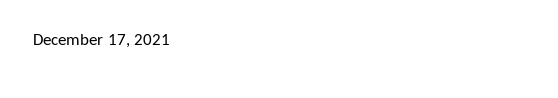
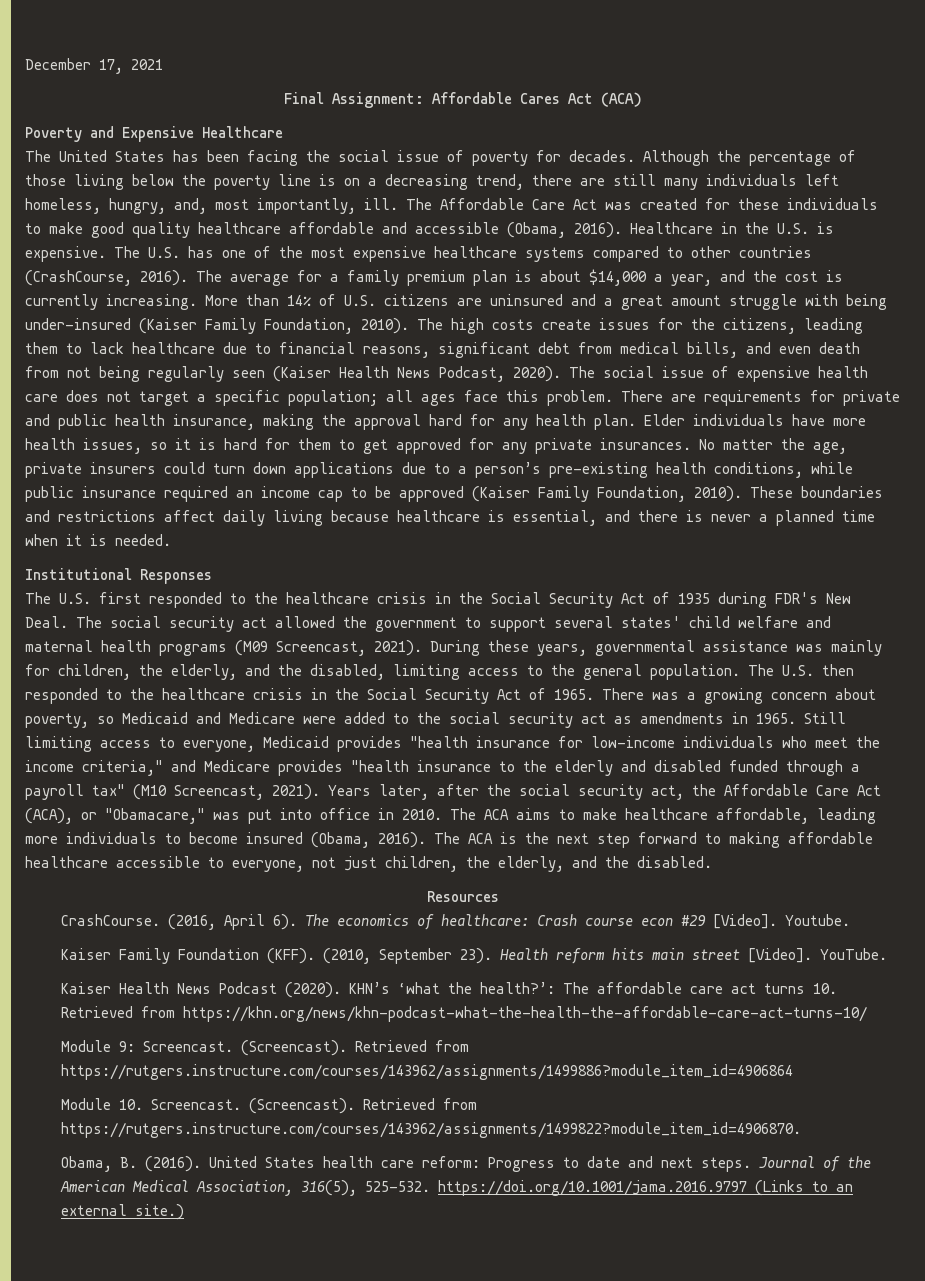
+ Final Assignment: Affordable Cares Act (ACA)
+ Poverty and Expensive Healthcare
+ The United States has been facing the social issue of poverty for decades. Although the percentage of those living below the poverty line is on a decreasing trend, there are still many individuals left homeless, hungry, and, most importantly, ill. The Affordable Care Act was created for these individuals to make good quality healthcare affordable and accessible (Obama, 2016). Healthcare in the U.S. is expensive. The U.S. has one of the most expensive healthcare systems compared to other countries (CrashCourse, 2016). The average for a family premium plan is about $14,000 a year, and the cost is currently increasing. More than 14% of U.S. citizens are uninsured and a great amount struggle with being under-insured (Kaiser Family Foundation, 2010). The high costs create issues for the citizens, leading them to lack healthcare due to financial reasons, significant debt from medical bills, and even death from not being regularly seen (Kaiser Health News Podcast, 2020). The social issue of expensive health care does not target a specific population; all ages face this problem. There are requirements for private and public health insurance, making the approval hard for any health plan. Elder individuals have more health issues, so it is hard for them to get approved for any private insurances. No matter the age, private insurers could turn down applications due to a person’s pre-existing health conditions, while public insurance required an income cap to be approved (Kaiser Family Foundation, 2010). These boundaries and restrictions affect daily living because healthcare is essential, and there is never a planned time when it is needed.
+ Institutional Responses
+ The U.S. first responded to the healthcare crisis in the Social Security Act of 1935 during FDR's New Deal. The social security act allowed the government to support several states' child welfare and maternal health programs (M09 Screencast, 2021). During these years, governmental assistance was mainly for children, the elderly, and the disabled, limiting access to the general population. The U.S. then responded to the healthcare crisis in the Social Security Act of 1965. There was a growing concern about poverty, so Medicaid and Medicare were added to the social security act as amendments in 1965. Still limiting access to everyone, Medicaid provides "health insurance for low-income individuals who meet the income criteria," and Medicare provides "health insurance to the elderly and disabled funded through a payroll tax" (M10 Screencast, 2021). Years later, after the social security act, the Affordable Care Act (ACA), or "Obamacare," was put into office in 2010. The ACA aims to make healthcare affordable, leading more individuals to become insured (Obama, 2016). The ACA is the next step forward to making affordable healthcare accessible to everyone, not just children, the elderly, and the disabled.
+ Resources
+ CrashCourse. (2016, April 6). The economics of healthcare: Crash course econ #29 [Video]. Youtube.
+ Kaiser Family Foundation (KFF). (2010, September 23). Health reform hits main street [Video]. YouTube.
+ Kaiser Health News Podcast (2020). KHN’s ‘what the health?’: The affordable care act turns 10. Retrieved from https://khn.org/news/khn-podcast-what-the-health-the-affordable-care-act-turns-10/
+ Module 9: Screencast. (Screencast). Retrieved from https://rutgers.instructure.com/courses/143962/assignments/1499886?module_item_id=4906864
+ Module 10. Screencast. (Screencast). Retrieved from https://rutgers.instructure.com/courses/143962/assignments/1499822?module_item_id=4906870.
+ Obama, B. (2016). United States health care reform: Progress to date and next steps. Journal of the American Medical Association, 316(5), 525-532. https://doi.org/10.1001/jama.2016.9797 (Links to an external site.)

